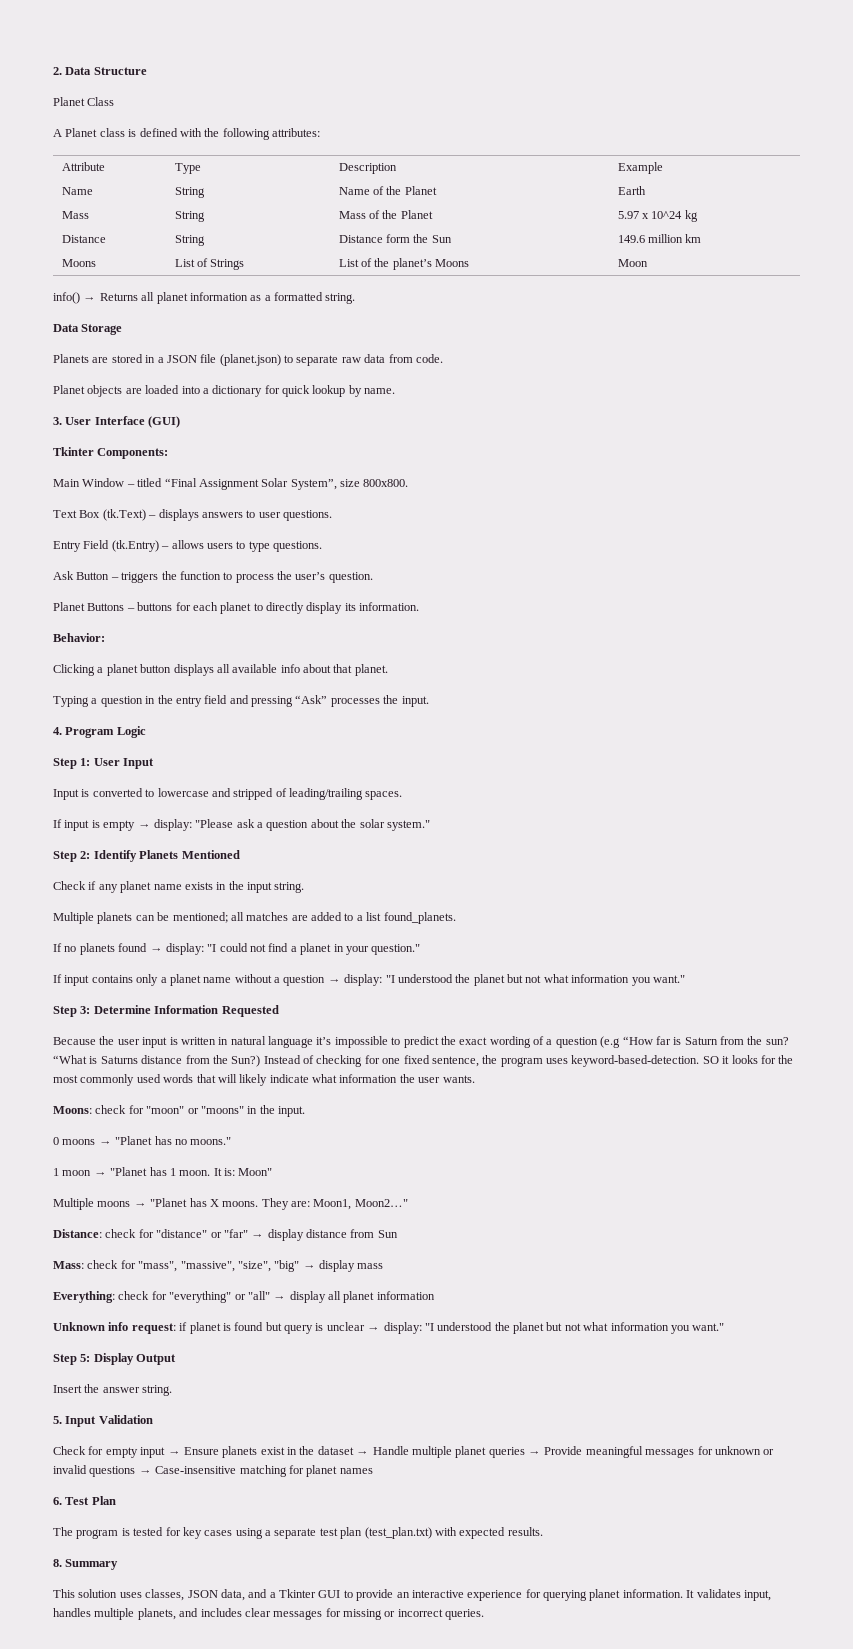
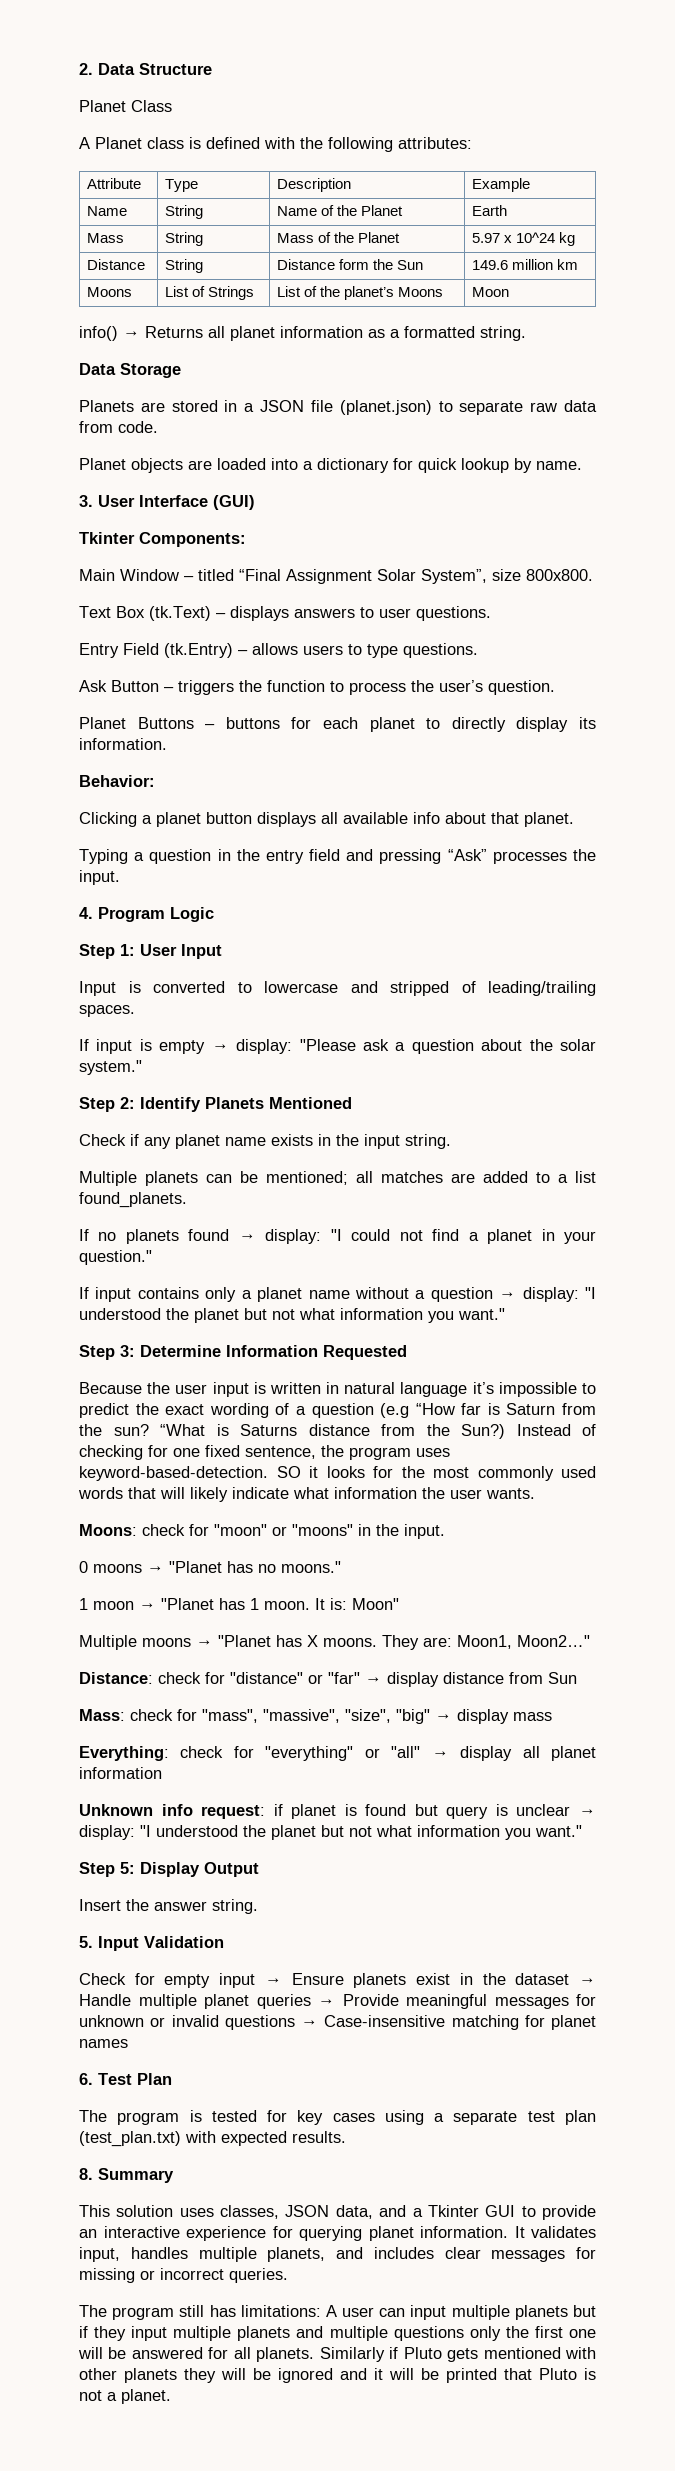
+ The program still has limitations: A user can input multiple planets but if they input multiple planets and multiple questions only the first one will be answered for all planets. Similarly if Pluto gets mentioned with other planets they will be ignored and it will be printed that Pluto is not a planet.

